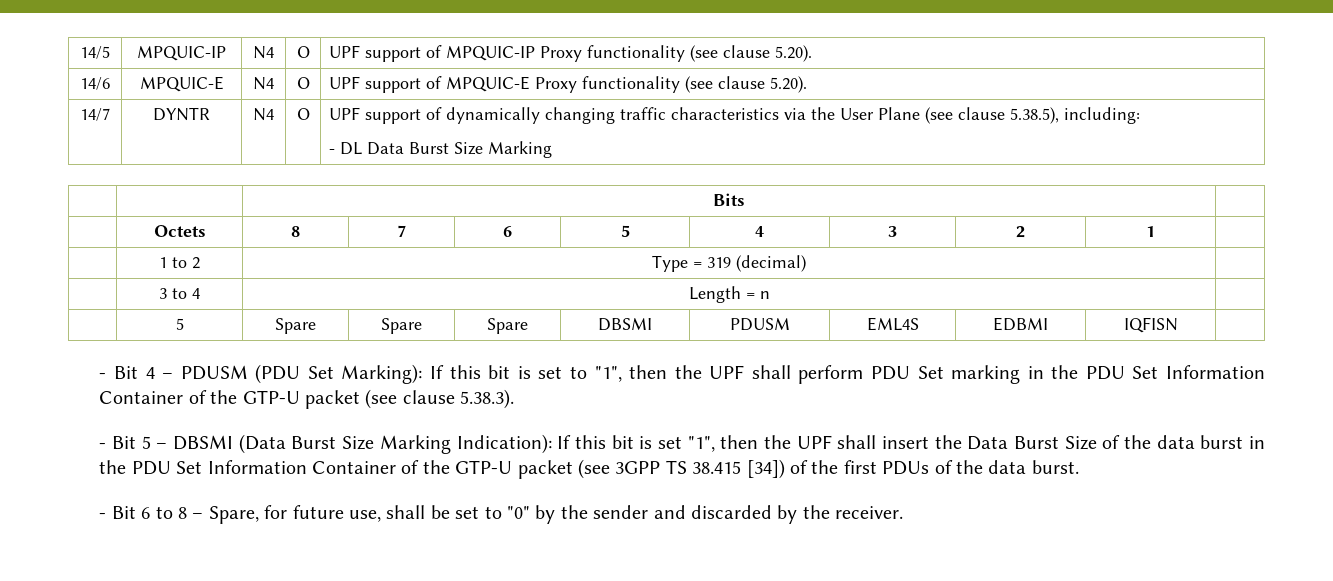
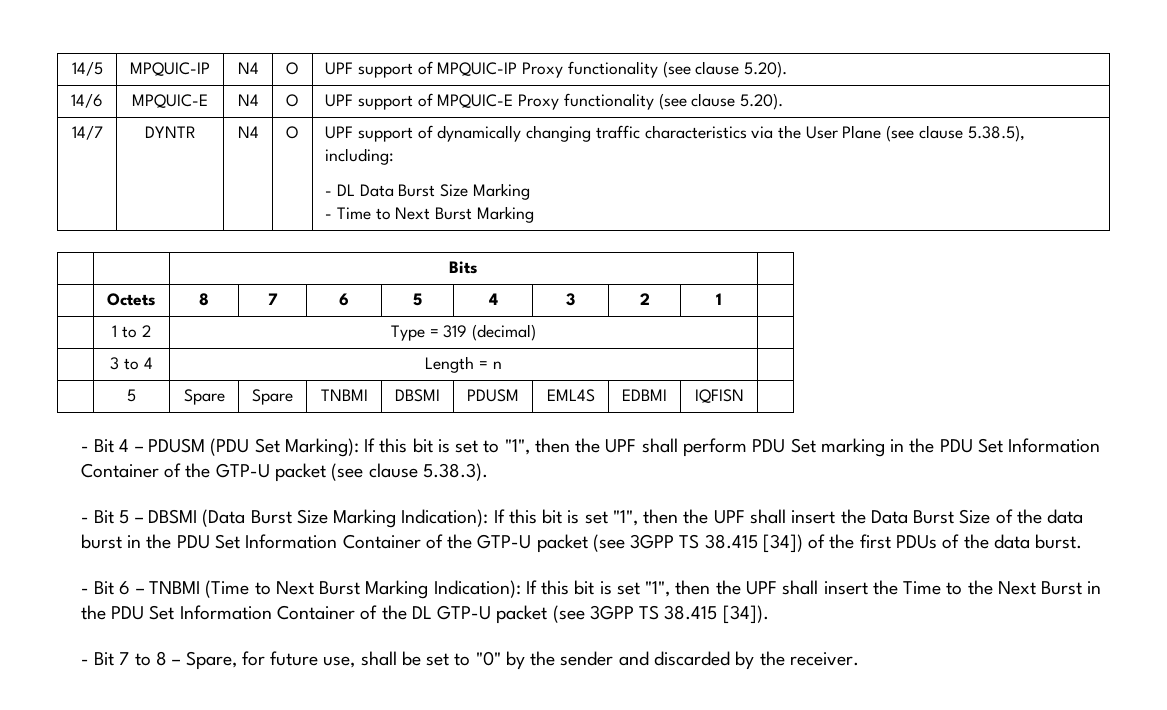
  14/7 | DYNTR | N4 | O | UPF support of dynamically changing traffic characteristics via the User Plane (see clause 5.38.5), including:
  - DL Data Burst Size Marking
+ - Time to Next Burst Marking
- | 5 | Spare | Spare | Spare | DBSMI | PDUSM | EML4S | EDBMI | IQFISN |
+ | 5 | Spare | Spare | TNBMI | DBSMI | PDUSM | EML4S | EDBMI | IQFISN |
- - Bit 6 to 8 – Spare, for future use, shall be set to "0" by the sender and discarded by the receiver.
+ - Bit 6 – TNBMI (Time to Next Burst Marking Indication): If this bit is set "1", then the UPF shall insert the Time to the Next Burst in the PDU Set Information Container of the DL GTP-U packet (see 3GPP TS 38.415 [34]).
+ - Bit 7 to 8 – Spare, for future use, shall be set to "0" by the sender and discarded by the receiver.

